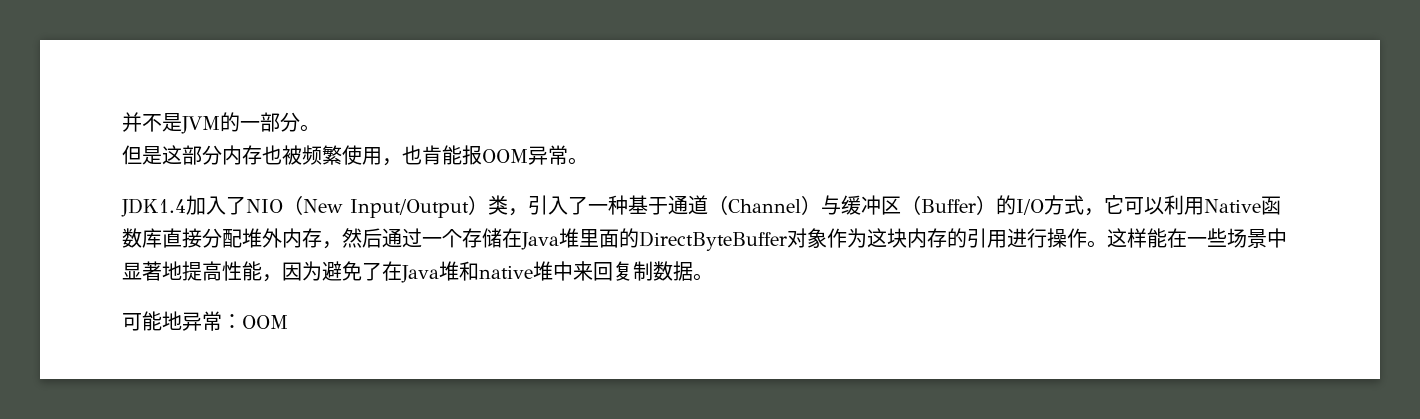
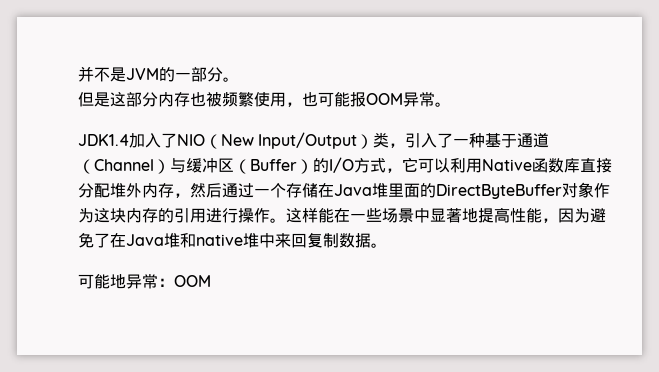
- 但是这部分内存也被频繁使用，也肯能报OOM异常。
+ 但是这部分内存也被频繁使用，也可能报OOM异常。

